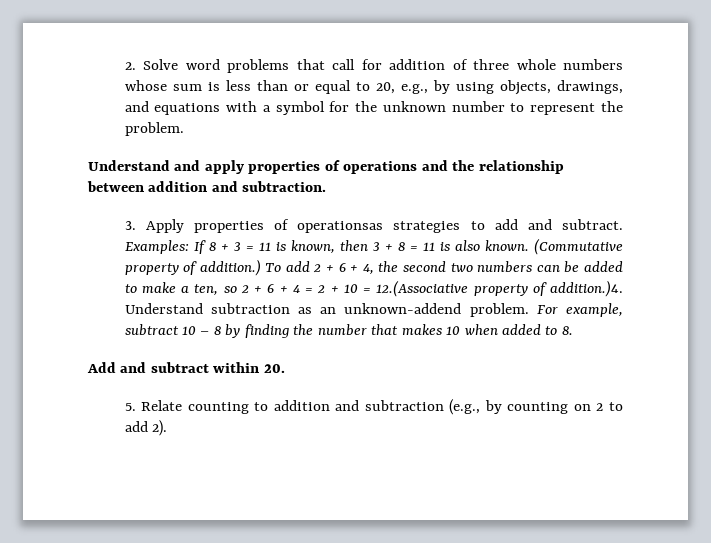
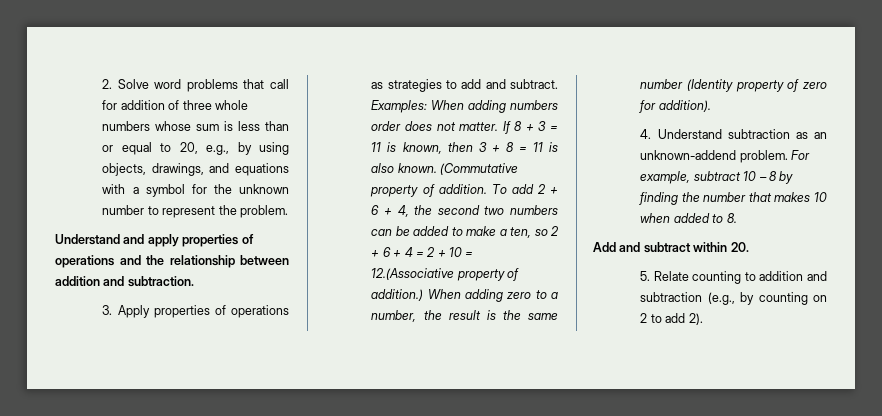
- 3. Apply properties of operationsas strategies to add and subtract.
+ 3. Apply properties of operations as strategies to add and subtract.
- Examples: If 8 + 3 = 11 is known, then 3 + 8 = 11 is also known.
+ Examples: When adding numbers order does not matter. If 8 + 3 = 11 is known, then 3 + 8 = 11 is also known.
- (Commutative property of addition.)
+ (Commutative property of addition.
- To add 2 + 6 + 4, the second two numbers can be added to make a ten, so 2 + 6 + 4 = 2 + 10 = 12.(Associative property of addition.)4. Understand subtraction as an unknown-addend problem.
+ To add 2 + 6 + 4, the second two numbers can be added to make a ten, so 2 + 6 + 4 = 2 + 10 = 12.(Associative property of addition.) When adding zero to a number, the result is the same number (Identity property of zero for addition).
+ 4. Understand subtraction as an unknown-addend problem.

